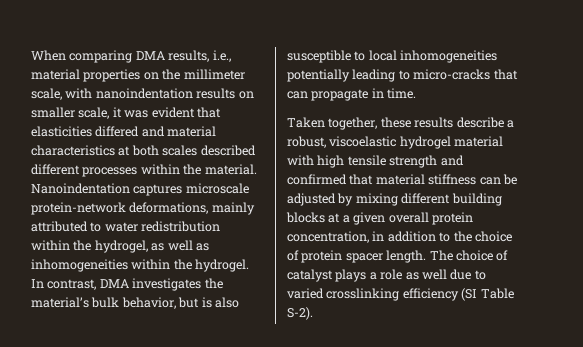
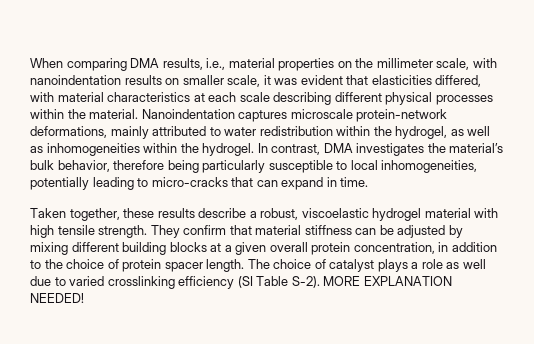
- When comparing DMA results, i.e., material properties on the millimeter scale, with nanoindentation results on smaller scale, it was evident that elasticities differed and material characteristics at both scales described different processes within the material.
+ When comparing DMA results, i.e., material properties on the millimeter scale, with nanoindentation results on smaller scale, it was evident that elasticities differed, with material characteristics at each scale describing different physical processes within the material.
- In contrast, DMA investigates the material’s bulk behavior, but is also susceptible to local inhomogeneities potentially leading to micro-cracks that can propagate in time.
+ In contrast, DMA investigates the material’s bulk behavior, therefore being particularly susceptible to local inhomogeneities, potentially leading to micro-cracks that can expand in time.
- Taken together, these results describe a robust, viscoelastic hydrogel material with high tensile strength and confirmed that material stiffness can be adjusted by mixing different building blocks at a given overall protein concentration, in addition to the choice of protein spacer length.
+ Taken together, these results describe a robust, viscoelastic hydrogel material with high tensile strength. They confirm that material stiffness can be adjusted by mixing different building blocks at a given overall protein concentration, in addition to the choice of protein spacer length.
+ MORE EXPLANATION NEEDED!

